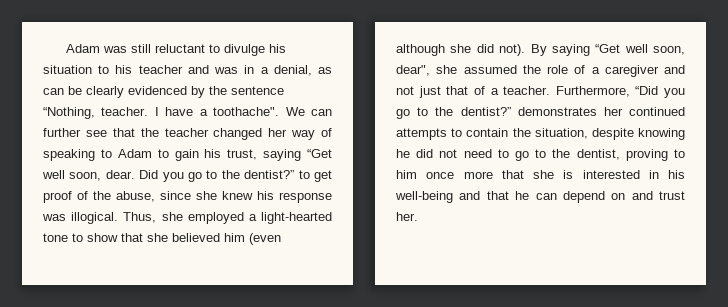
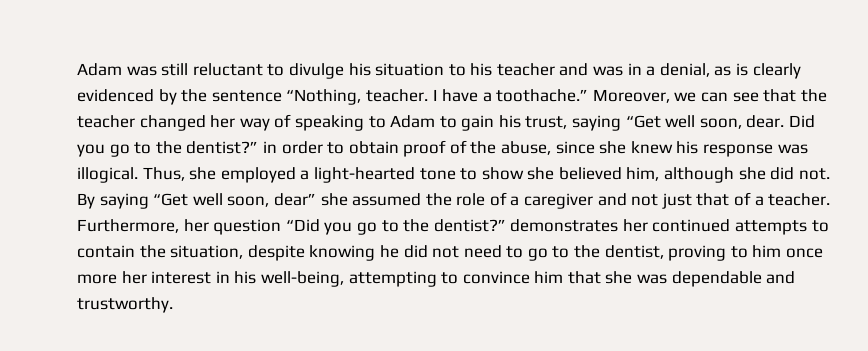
- Adam was still reluctant to divulge his situation to his teacher and was in a denial, as can be clearly evidenced by the sentence “Nothing, teacher.
+ Adam was still reluctant to divulge his situation to his teacher and was in a denial, as is clearly evidenced by the sentence “Nothing, teacher.
- I have a toothache". We can further see that the teacher changed her way of speaking to Adam to gain his trust, saying “Get well soon, dear.
+ I have a toothache.” Moreover, we can see that the teacher changed her way of speaking to Adam to gain his trust, saying “Get well soon, dear.
- Did you go to the dentist?” to get proof of the abuse, since she knew his response was illogical.
+ Did you go to the dentist?” in order to obtain proof of the abuse, since she knew his response was illogical.
- Thus, she employed a light-hearted tone to show that she believed him (even although she did not).
+ Thus, she employed a light-hearted tone to show she believed him, although she did not.
- By saying “Get well soon, dear", she assumed the role of a caregiver and not just that of a teacher.
+ By saying “Get well soon, dear” she assumed the role of a caregiver and not just that of a teacher.
- Furthermore, “Did you go to the dentist?” demonstrates her continued attempts to contain the situation, despite knowing he did not need to go to the dentist, proving to him once more that she is interested in his well-being and that he can depend on and trust her.
+ Furthermore, her question “Did you go to the dentist?” demonstrates her continued attempts to contain the situation, despite knowing he did not need to go to the dentist, proving to him once more her interest in his well-being, attempting to convince him that she was dependable and trustworthy.

